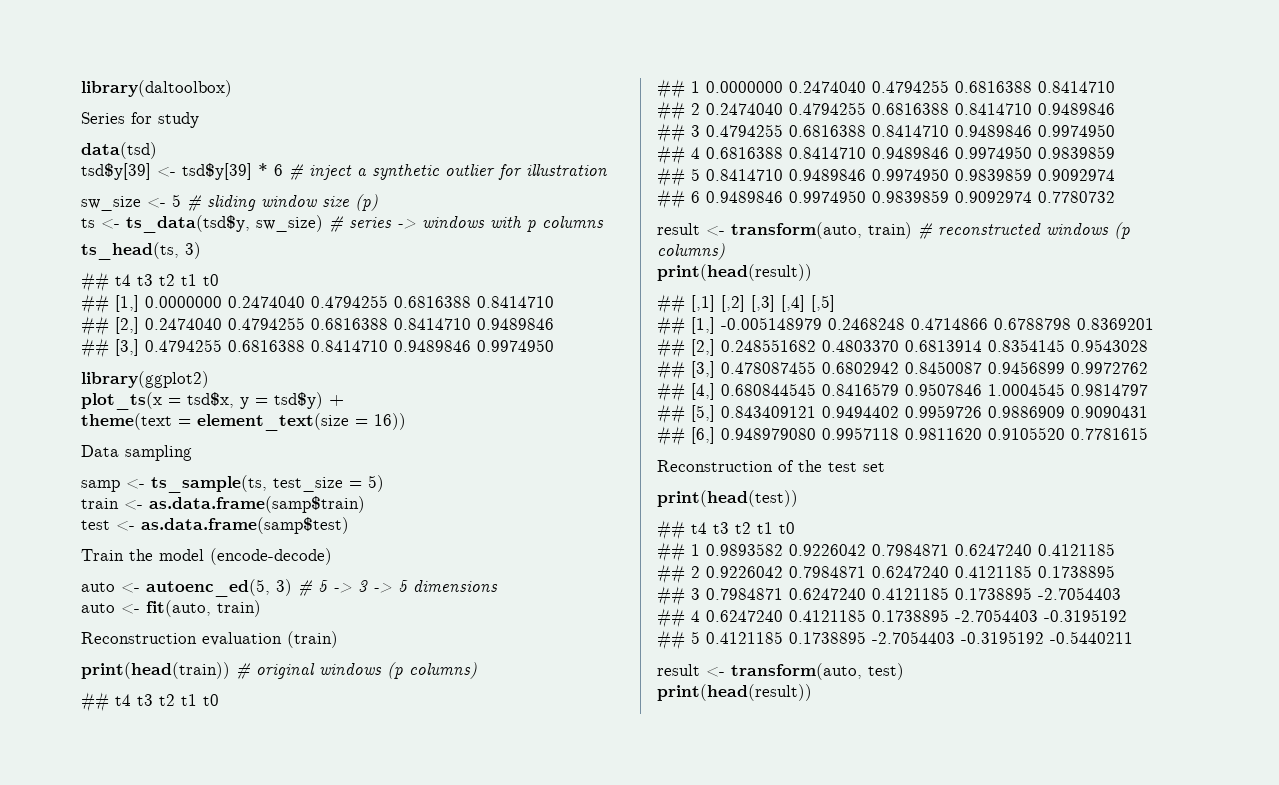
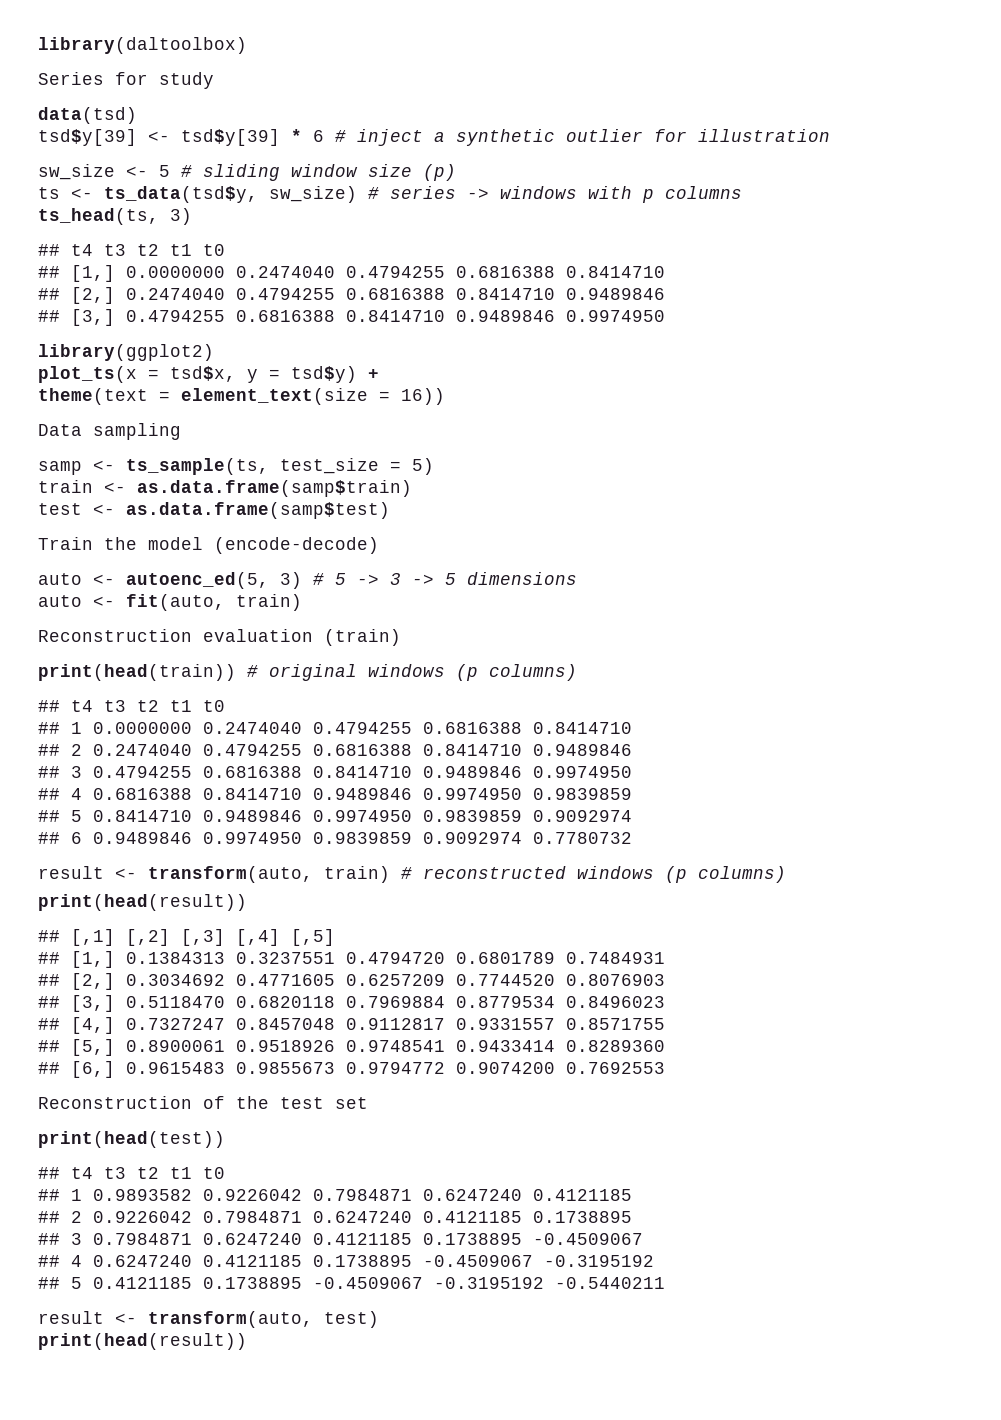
- ## [1,] -0.005148979 0.2468248 0.4714866 0.6788798 0.8369201
- ## [2,] 0.248551682 0.4803370 0.6813914 0.8354145 0.9543028
- ## [3,] 0.478087455 0.6802942 0.8450087 0.9456899 0.9972762
- ## [4,] 0.680844545 0.8416579 0.9507846 1.0004545 0.9814797
- ## [5,] 0.843409121 0.9494402 0.9959726 0.9886909 0.9090431
- ## [6,] 0.948979080 0.9957118 0.9811620 0.9105520 0.7781615
+ ## [1,] 0.1384313 0.3237551 0.4794720 0.6801789 0.7484931
+ ## [2,] 0.3034692 0.4771605 0.6257209 0.7744520 0.8076903
+ ## [3,] 0.5118470 0.6820118 0.7969884 0.8779534 0.8496023
+ ## [4,] 0.7327247 0.8457048 0.9112817 0.9331557 0.8571755
+ ## [5,] 0.8900061 0.9518926 0.9748541 0.9433414 0.8289360
+ ## [6,] 0.9615483 0.9855673 0.9794772 0.9074200 0.7692553
- ## 3 0.7984871 0.6247240 0.4121185 0.1738895 -2.7054403
+ ## 3 0.7984871 0.6247240 0.4121185 0.1738895 -0.4509067
- ## 4 0.6247240 0.4121185 0.1738895 -2.7054403 -0.3195192
+ ## 4 0.6247240 0.4121185 0.1738895 -0.4509067 -0.3195192
- ## 5 0.4121185 0.1738895 -2.7054403 -0.3195192 -0.5440211
+ ## 5 0.4121185 0.1738895 -0.4509067 -0.3195192 -0.5440211

